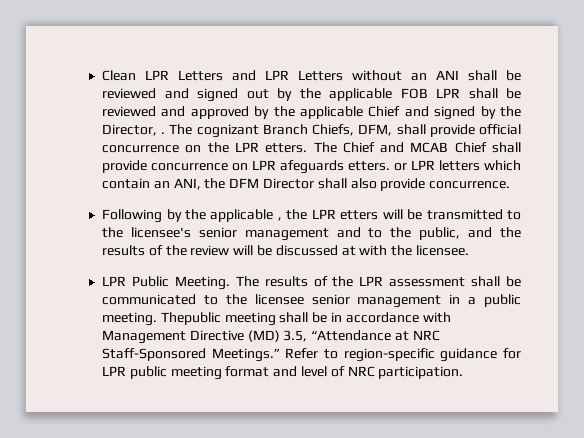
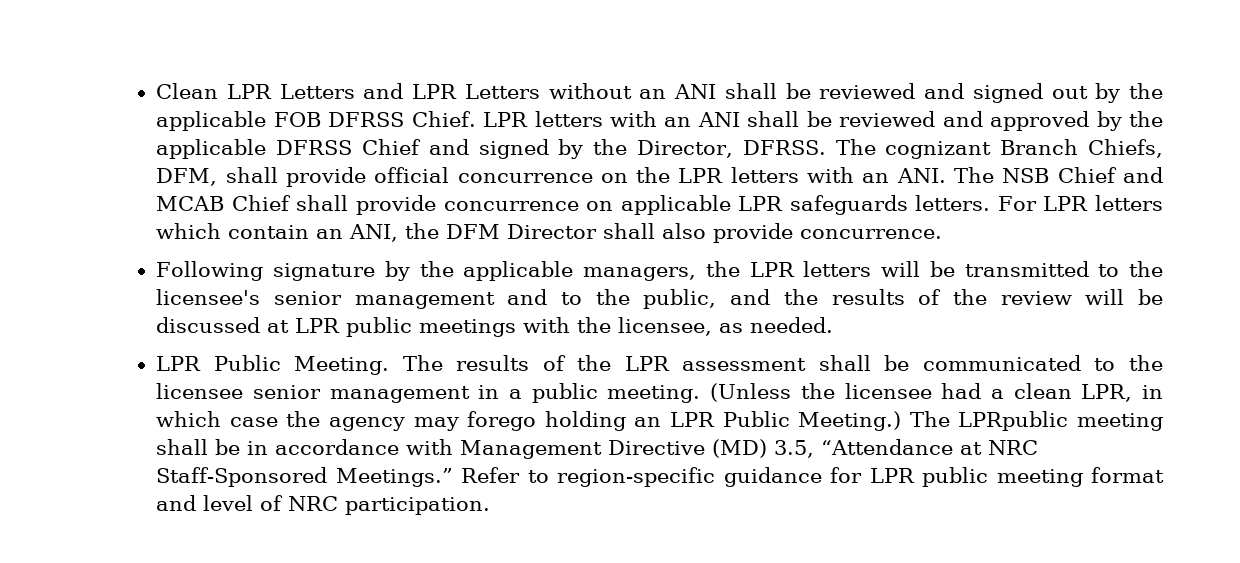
- Clean LPR Letters and LPR Letters without an ANI shall be reviewed and signed out by the applicable FOB LPR shall be reviewed and approved by the applicable Chief and signed by the Director, .
+ Clean LPR Letters and LPR Letters without an ANI shall be reviewed and signed out by the applicable FOB DFRSS Chief. LPR letters with an ANI shall be reviewed and approved by the applicable DFRSS Chief and signed by the Director, DFRSS.
- The cognizant Branch Chiefs, DFM, shall provide official concurrence on the LPR etters. The Chief and MCAB Chief shall provide concurrence on LPR afeguards etters. or LPR letters which contain an ANI, the DFM Director shall also provide concurrence.
+ The cognizant Branch Chiefs, DFM, shall provide official concurrence on the LPR letters with an ANI. The NSB Chief and MCAB Chief shall provide concurrence on applicable LPR safeguards letters. For LPR letters which contain an ANI, the DFM Director shall also provide concurrence.
- Following by the applicable , the LPR etters will be transmitted to the licensee's senior management and to the public, and the results of the review will be discussed at with the licensee.
+ Following signature by the applicable managers, the LPR letters will be transmitted to the licensee's senior management and to the public, and the results of the review will be discussed at LPR public meetings with the licensee, as needed.
- Thepublic meeting shall be in accordance with Management Directive (MD) 3.5, “Attendance at NRC Staff-Sponsored Meetings.”
+ (Unless the licensee had a clean LPR, in which case the agency may forego holding an LPR Public Meeting.) The LPRpublic meeting shall be in accordance with Management Directive (MD) 3.5, “Attendance at NRC Staff-Sponsored Meetings.”

